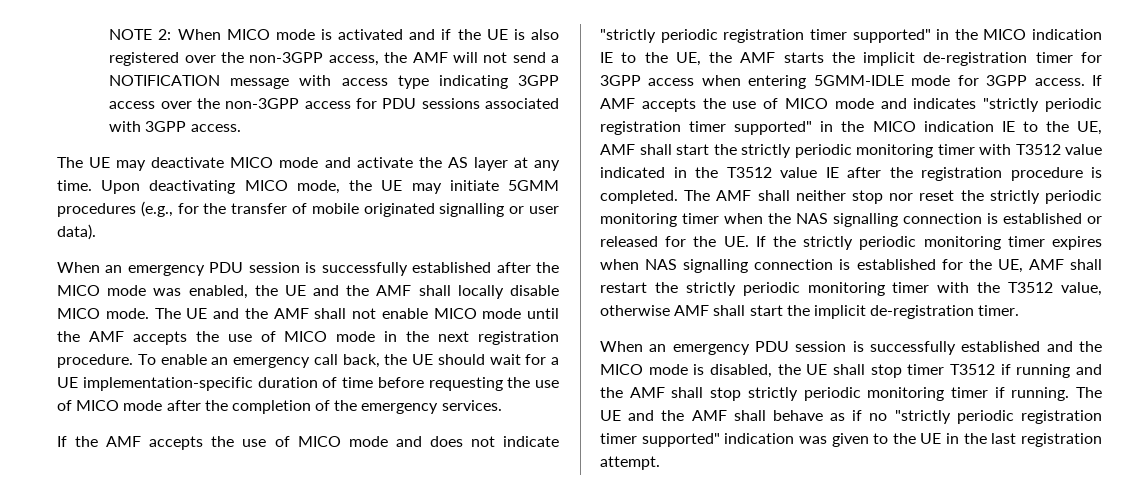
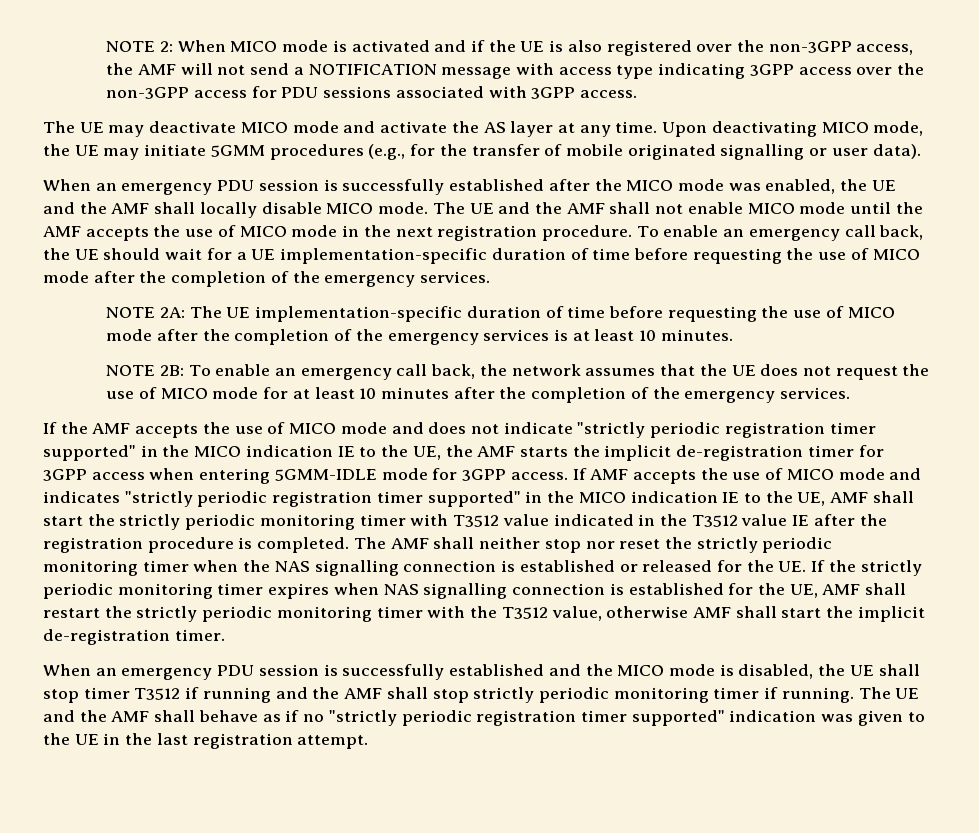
+ NOTE 2A: The UE implementation-specific duration of time before requesting the use of MICO mode after the completion of the emergency services is at least 10 minutes.
+ NOTE 2B: To enable an emergency call back, the network assumes that the UE does not request the use of MICO mode for at least 10 minutes after the completion of the emergency services.

